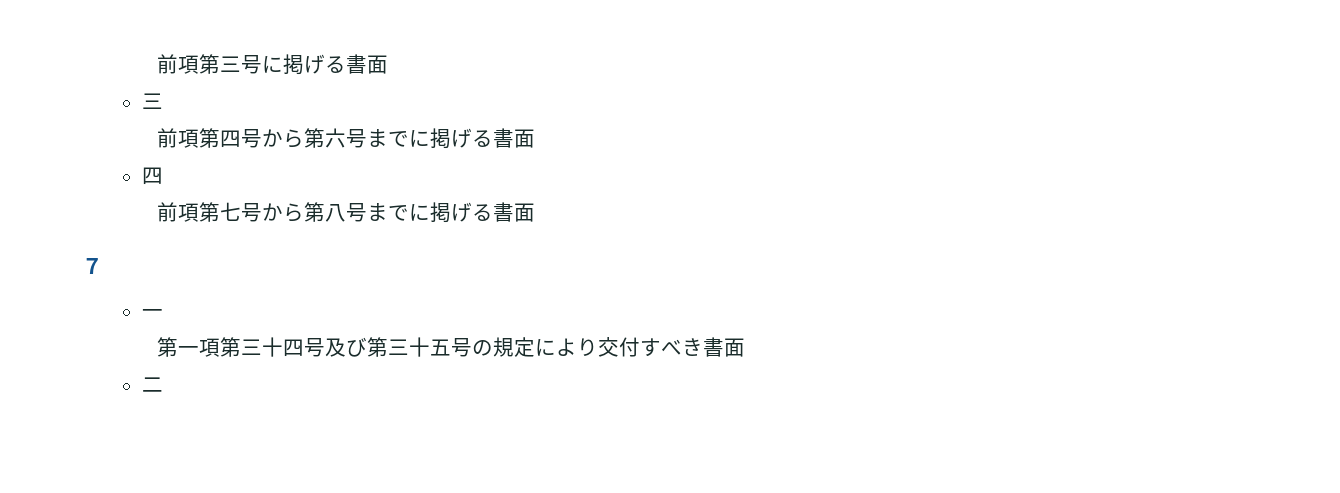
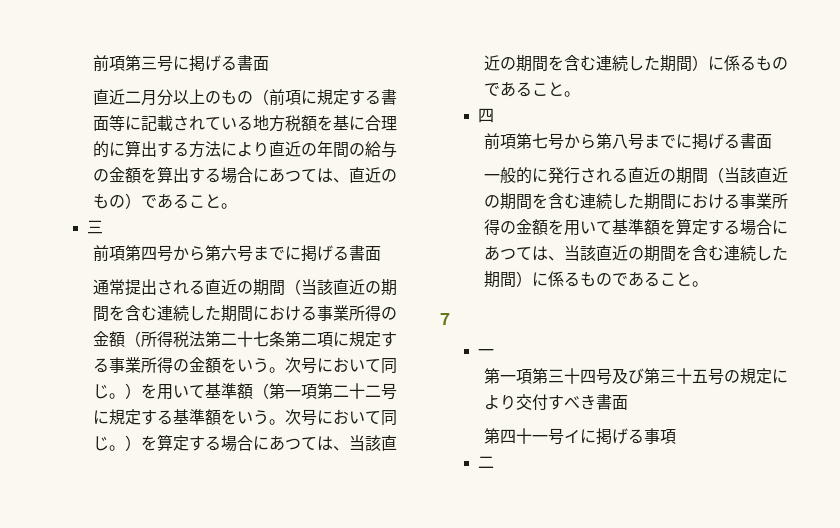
+ 直近二月分以上のもの（前項に規定する書面等に記載されている地方税額を基に合理的に算出する方法により直近の年間の給与の金額を算出する場合にあつては、直近のもの）であること。
+ 通常提出される直近の期間（当該直近の期間を含む連続した期間における事業所得の金額（所得税法第二十七条第二項に規定する事業所得の金額をいう。次号において同じ。）を用いて基準額（第一項第二十二号に規定する基準額をいう。次号において同じ。）を算定する場合にあつては、当該直近の期間を含む連続した期間）に係るものであること。
+ 一般的に発行される直近の期間（当該直近の期間を含む連続した期間における事業所得の金額を用いて基準額を算定する場合にあつては、当該直近の期間を含む連続した期間）に係るものであること。
+ 第四十一号イに掲げる事項

